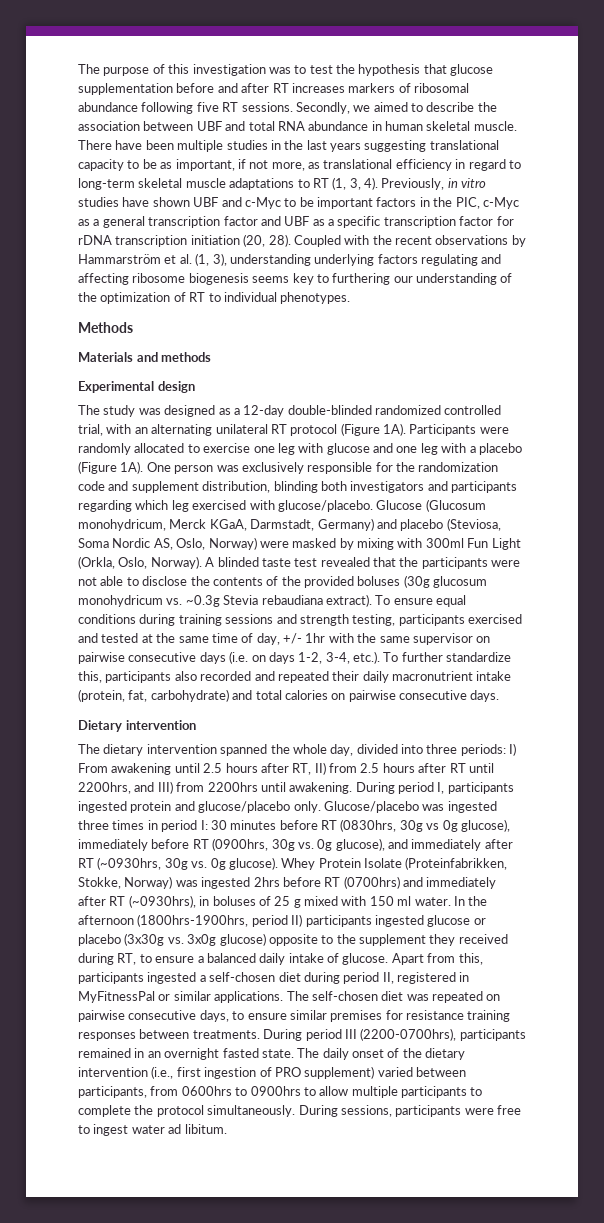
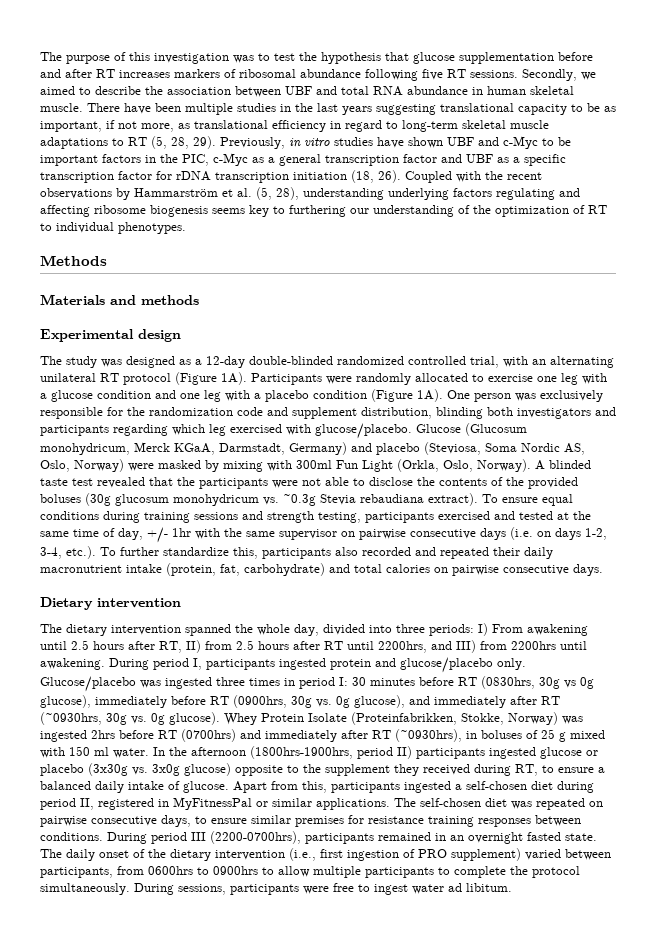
- There have been multiple studies in the last years suggesting translational capacity to be as important, if not more, as translational efficiency in regard to long-term skeletal muscle adaptations to RT (1, 3, 4).
+ There have been multiple studies in the last years suggesting translational capacity to be as important, if not more, as translational efficiency in regard to long-term skeletal muscle adaptations to RT (5, 28, 29).
- Previously, in vitro studies have shown UBF and c-Myc to be important factors in the PIC, c-Myc as a general transcription factor and UBF as a specific transcription factor for rDNA transcription initiation (20, 28).
+ Previously, in vitro studies have shown UBF and c-Myc to be important factors in the PIC, c-Myc as a general transcription factor and UBF as a specific transcription factor for rDNA transcription initiation (18, 26).
- Coupled with the recent observations by Hammarström et al. (1, 3), understanding underlying factors regulating and affecting ribosome biogenesis seems key to furthering our understanding of the optimization of RT to individual phenotypes.
+ Coupled with the recent observations by Hammarström et al. (5, 28), understanding underlying factors regulating and affecting ribosome biogenesis seems key to furthering our understanding of the optimization of RT to individual phenotypes.
- Participants were randomly allocated to exercise one leg with glucose and one leg with a placebo (Figure 1A).
+ Participants were randomly allocated to exercise one leg with a glucose condition and one leg with a placebo condition (Figure 1A).
- The self-chosen diet was repeated on pairwise consecutive days, to ensure similar premises for resistance training responses between treatments.
+ The self-chosen diet was repeated on pairwise consecutive days, to ensure similar premises for resistance training responses between conditions.

